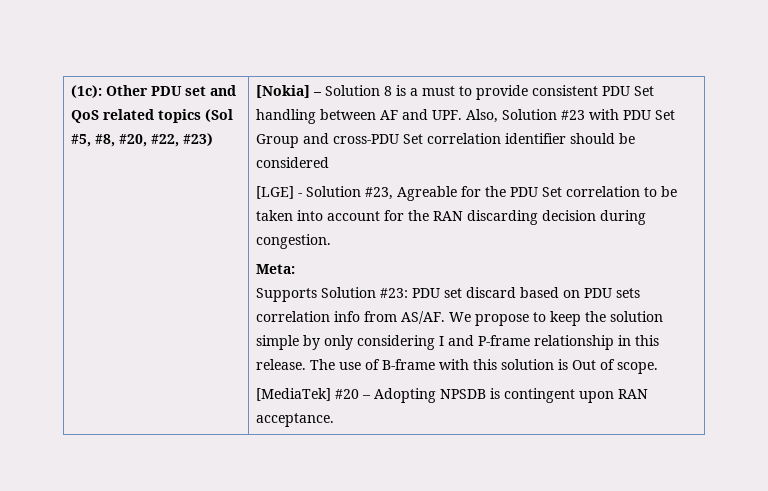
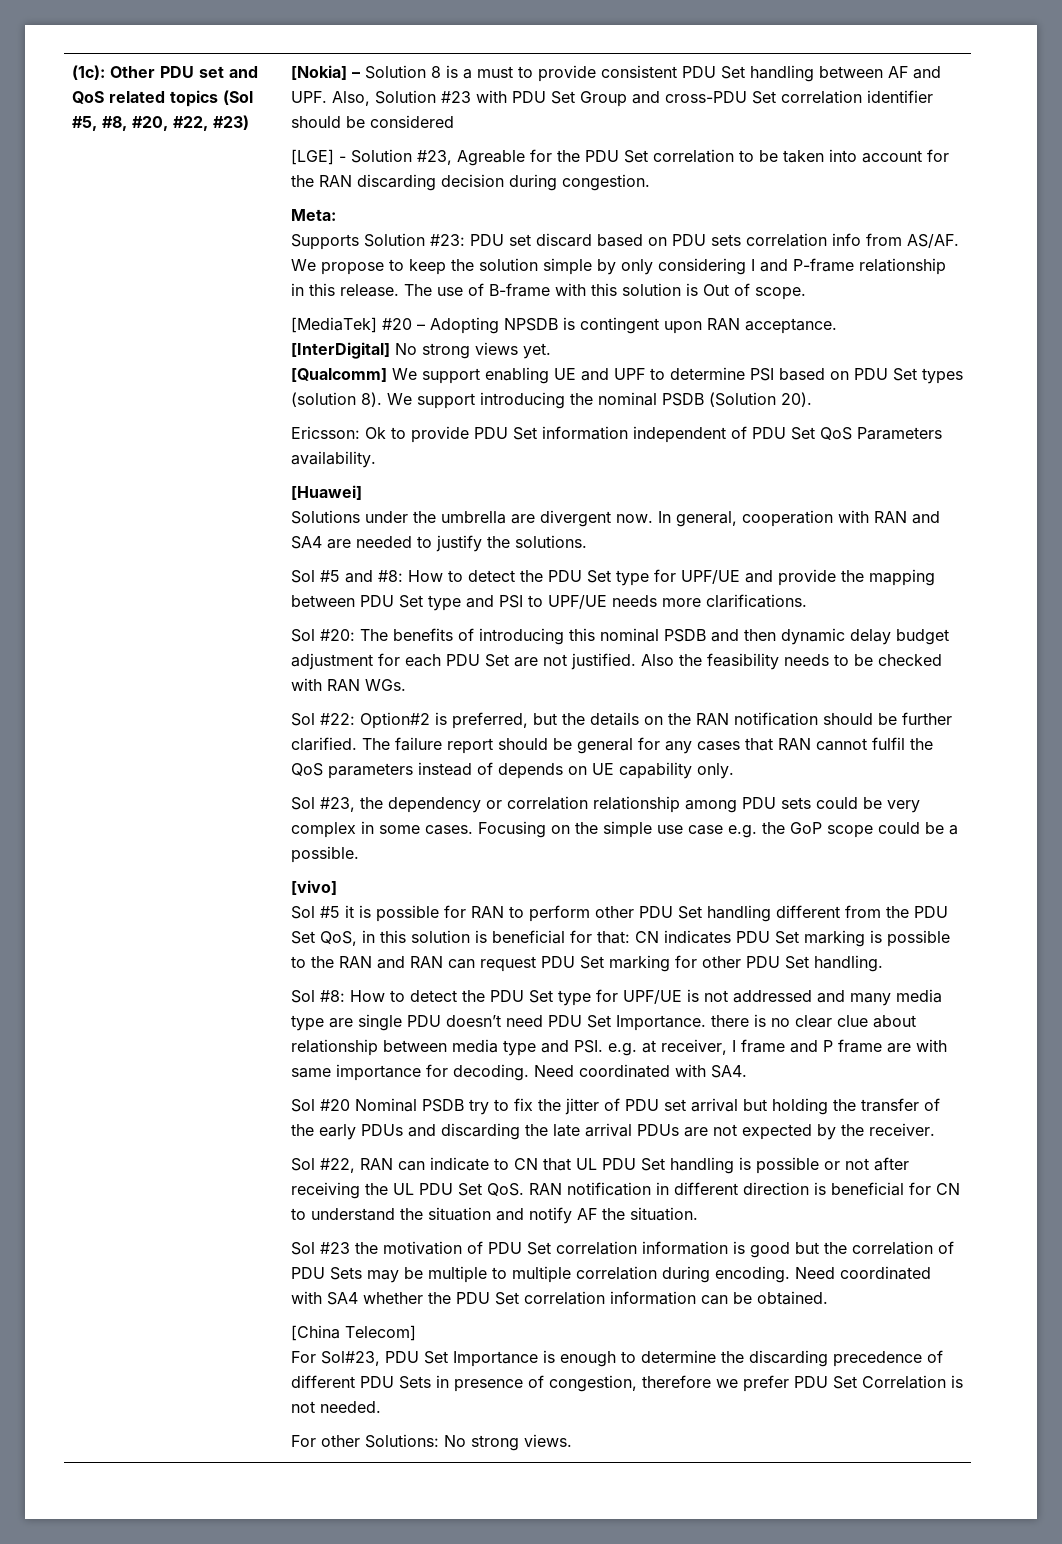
+ [InterDigital] No strong views yet.
+ [Qualcomm] We support enabling UE and UPF to determine PSI based on PDU Set types (solution 8). We support introducing the nominal PSDB (Solution 20).
+ Ericsson: Ok to provide PDU Set information independent of PDU Set QoS Parameters availability.
+ [Huawei]
+ Solutions under the umbrella are divergent now. In general, cooperation with RAN and SA4 are needed to justify the solutions.
+ Sol #5 and #8: How to detect the PDU Set type for UPF/UE and provide the mapping between PDU Set type and PSI to UPF/UE needs more clarifications.
+ Sol #20: The benefits of introducing this nominal PSDB and then dynamic delay budget adjustment for each PDU Set are not justified. Also the feasibility needs to be checked with RAN WGs.
+ Sol #22: Option#2 is preferred, but the details on the RAN notification should be further clarified. The failure report should be general for any cases that RAN cannot fulfil the QoS parameters instead of depends on UE capability only.
+ Sol #23, the dependency or correlation relationship among PDU sets could be very complex in some cases. Focusing on the simple use case e.g. the GoP scope could be a possible.
+ [vivo]
+ Sol #5 it is possible for RAN to perform other PDU Set handling different from the PDU Set QoS, in this solution is beneficial for that: CN indicates PDU Set marking is possible to the RAN and RAN can request PDU Set marking for other PDU Set handling.
+ Sol #8: How to detect the PDU Set type for UPF/UE is not addressed and many media type are single PDU doesn’t need PDU Set Importance. there is no clear clue about relationship between media type and PSI. e.g. at receiver, I frame and P frame are with same importance for decoding. Need coordinated with SA4.
+ Sol #20 Nominal PSDB try to fix the jitter of PDU set arrival but holding the transfer of the early PDUs and discarding the late arrival PDUs are not expected by the receiver.
+ Sol #22, RAN can indicate to CN that UL PDU Set handling is possible or not after receiving the UL PDU Set QoS. RAN notification in different direction is beneficial for CN to understand the situation and notify AF the situation.
+ Sol #23 the motivation of PDU Set correlation information is good but the correlation of PDU Sets may be multiple to multiple correlation during encoding. Need coordinated with SA4 whether the PDU Set correlation information can be obtained.
+ [China Telecom]
+ For Sol#23, PDU Set Importance is enough to determine the discarding precedence of different PDU Sets in presence of congestion, therefore we prefer PDU Set Correlation is not needed.
+ For other Solutions: No strong views.

